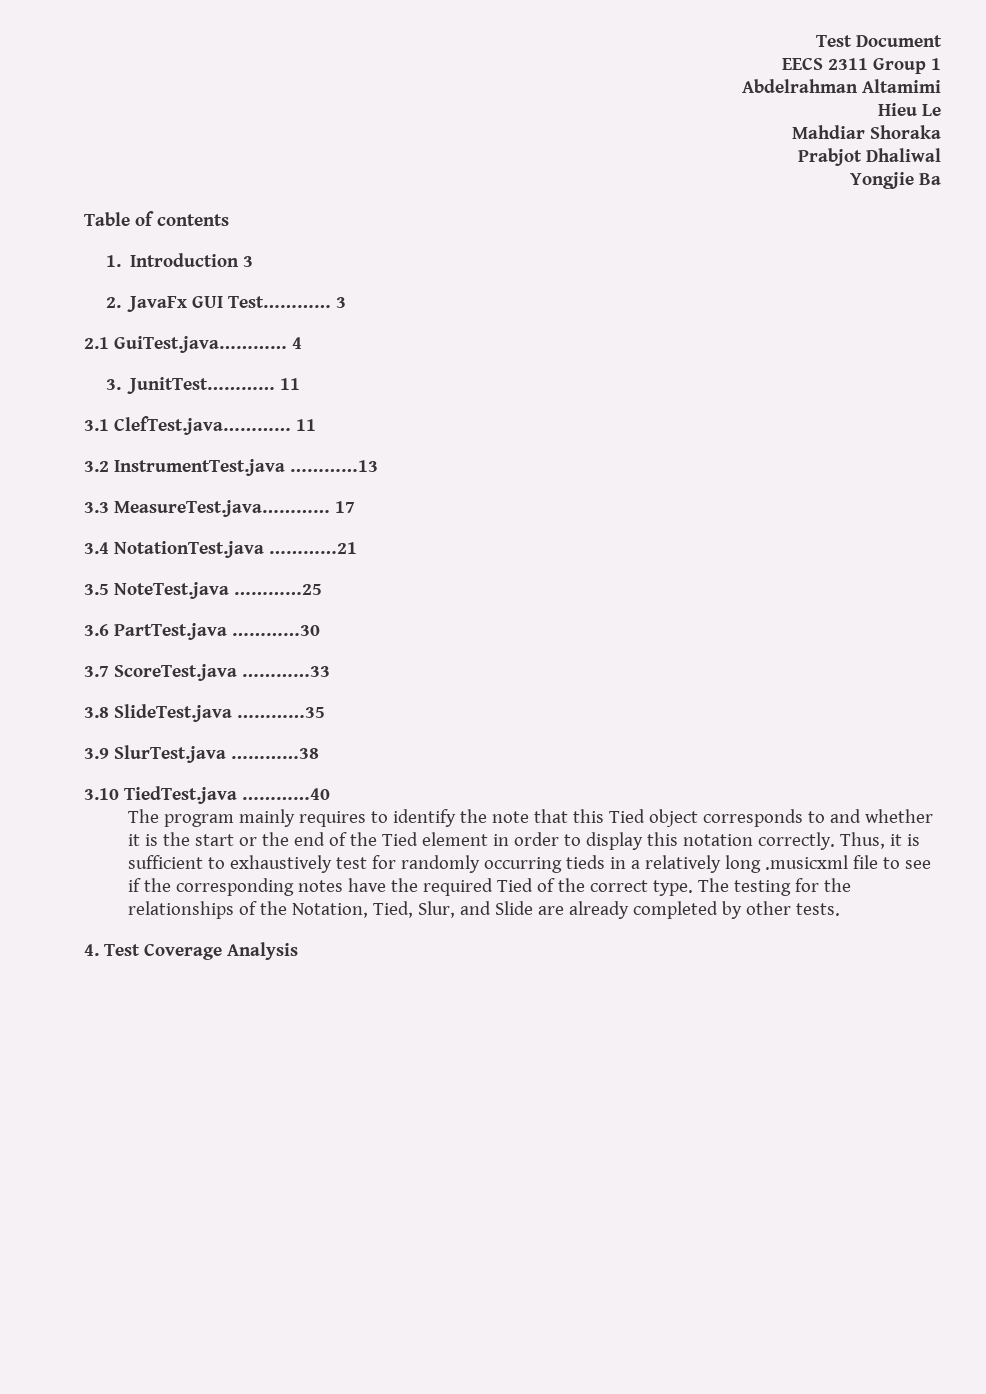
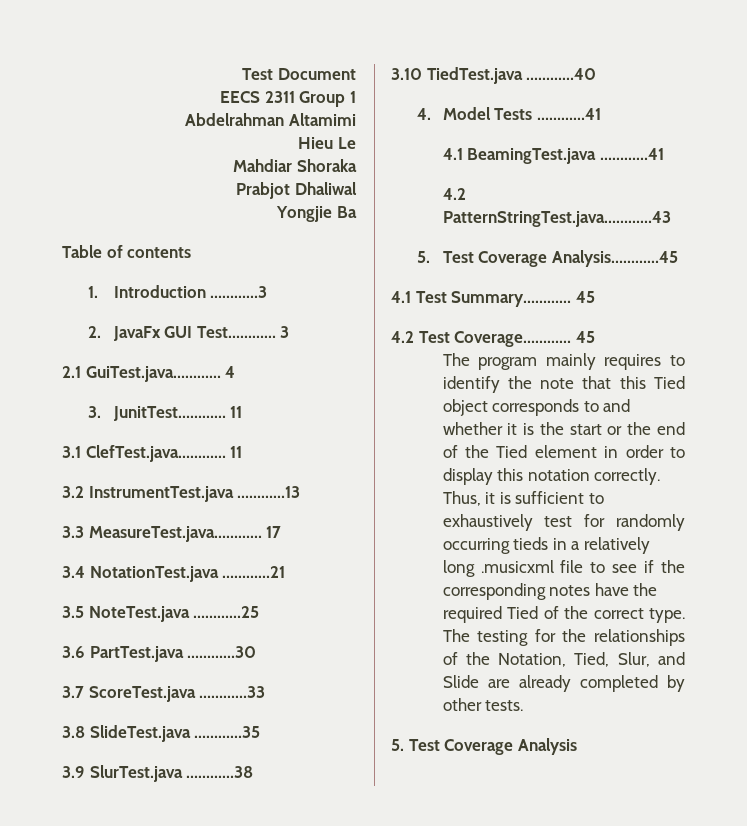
- 1. Introduction 3
+ 1. Introduction …………3
+ 4. Model Tests …………41
+ 4.1 BeamingTest.java …………41
+ 4.2 PatternStringTest.java…………43
+ 5. Test Coverage Analysis…………45
+ 4.1 Test Summary………… 45
+ 4.2 Test Coverage………… 45
- 4. Test Coverage Analysis
+ 5. Test Coverage Analysis

